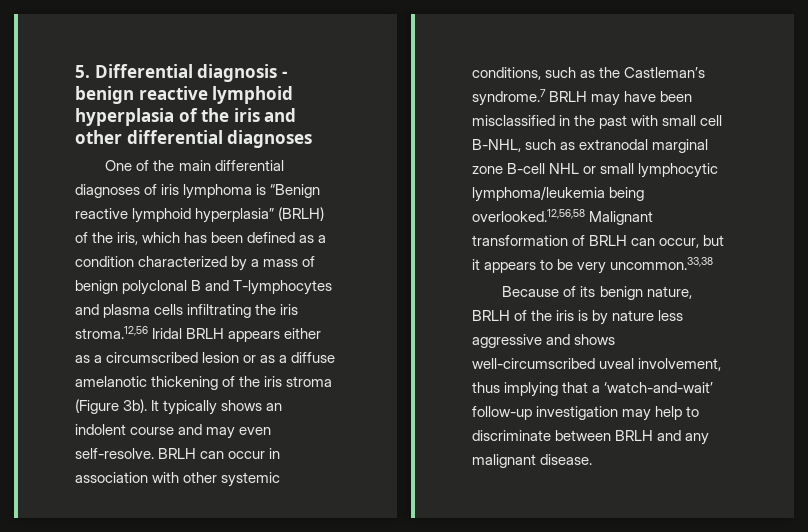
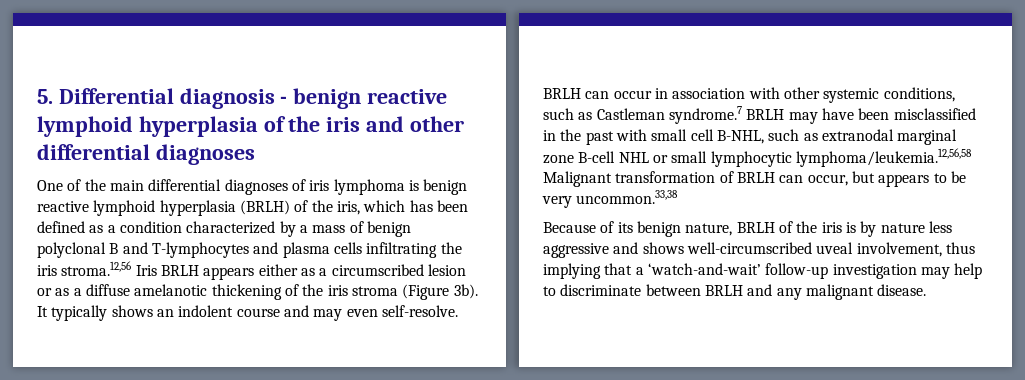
- One of the main differential diagnoses of iris lymphoma is “Benign reactive lymphoid hyperplasia” (BRLH) of the iris, which has been defined as a condition characterized by a mass of benign polyclonal B and T-lymphocytes and plasma cells infiltrating the iris stroma.12,56 Iridal BRLH appears either as a circumscribed lesion or as a diffuse amelanotic thickening of the iris stroma (Figure 3b).
+ One of the main differential diagnoses of iris lymphoma is benign reactive lymphoid hyperplasia (BRLH) of the iris, which has been defined as a condition characterized by a mass of benign polyclonal B and T-lymphocytes and plasma cells infiltrating the iris stroma.12,56 Iris BRLH appears either as a circumscribed lesion or as a diffuse amelanotic thickening of the iris stroma (Figure 3b).
- BRLH can occur in association with other systemic conditions, such as the Castleman’s syndrome.7 BRLH may have been misclassified in the past with small cell B-NHL, such as extranodal marginal zone B-cell NHL or small lymphocytic lymphoma/leukemia being overlooked.12,56,58 Malignant transformation of BRLH can occur, but it appears to be very uncommon.33,38
+ BRLH can occur in association with other systemic conditions, such as Castleman syndrome.7 BRLH may have been misclassified in the past with small cell B-NHL, such as extranodal marginal zone B-cell NHL or small lymphocytic lymphoma/leukemia.12,56,58 Malignant transformation of BRLH can occur, but appears to be very uncommon.33,38

